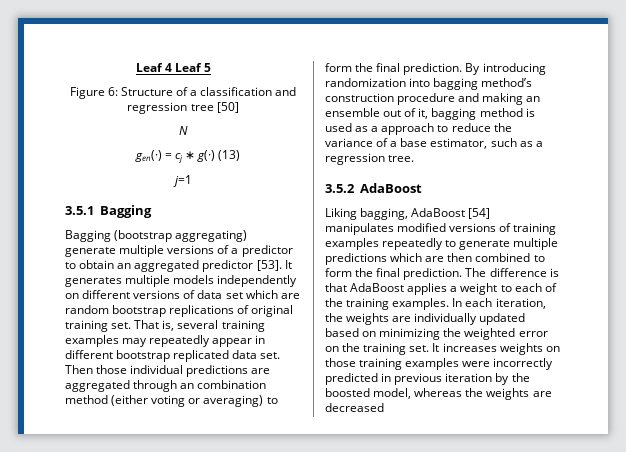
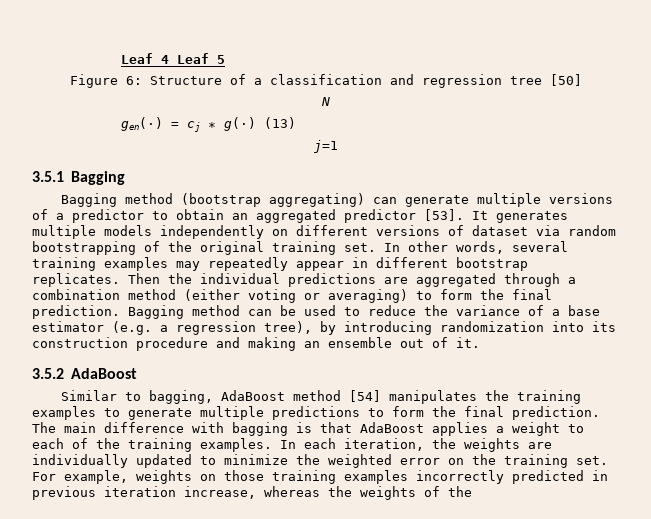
- Bagging (bootstrap aggregating) generate multiple versions of a predictor to obtain an aggregated predictor [53].
+ Bagging method (bootstrap aggregating) can generate multiple versions of a predictor to obtain an aggregated predictor [53].
- It generates multiple models independently on different versions of data set which are random bootstrap replications of original training set. That is, several training examples may repeatedly appear in different bootstrap replicated data set. Then those individual predictions are aggregated through an combination method (either voting or averaging) to form the final prediction.
+ It generates multiple models independently on different versions of dataset via random bootstrapping of the original training set. In other words, several training examples may repeatedly appear in different bootstrap replicates. Then the individual predictions are aggregated through a combination method (either voting or averaging) to form the final prediction.
- By introducing randomization into bagging method’s construction procedure and making an ensemble out of it, bagging method is used as a approach to reduce the variance of a base estimator, such as a regression tree.
+ Bagging method can be used to reduce the variance of a base estimator (e.g. a regression tree), by introducing randomization into its construction procedure and making an ensemble out of it.
- Liking bagging, AdaBoost [54] manipulates modified versions of training examples repeatedly to generate multiple predictions which are then combined to form the final prediction.
+ Similar to bagging, AdaBoost method [54] manipulates the training examples to generate multiple predictions to form the final prediction.
- The difference is that AdaBoost applies a weight to each of the training examples.
+ The main difference with bagging is that AdaBoost applies a weight to each of the training examples.
- In each iteration, the weights are individually updated based on minimizing the weighted error on the training set.
+ In each iteration, the weights are individually updated to minimize the weighted error on the training set.
- It increases weights on those training examples were incorrectly predicted in previous iteration by the boosted model, whereas the weights are decreased
+ For example, weights on those training examples incorrectly predicted in previous iteration increase, whereas the weights of the

